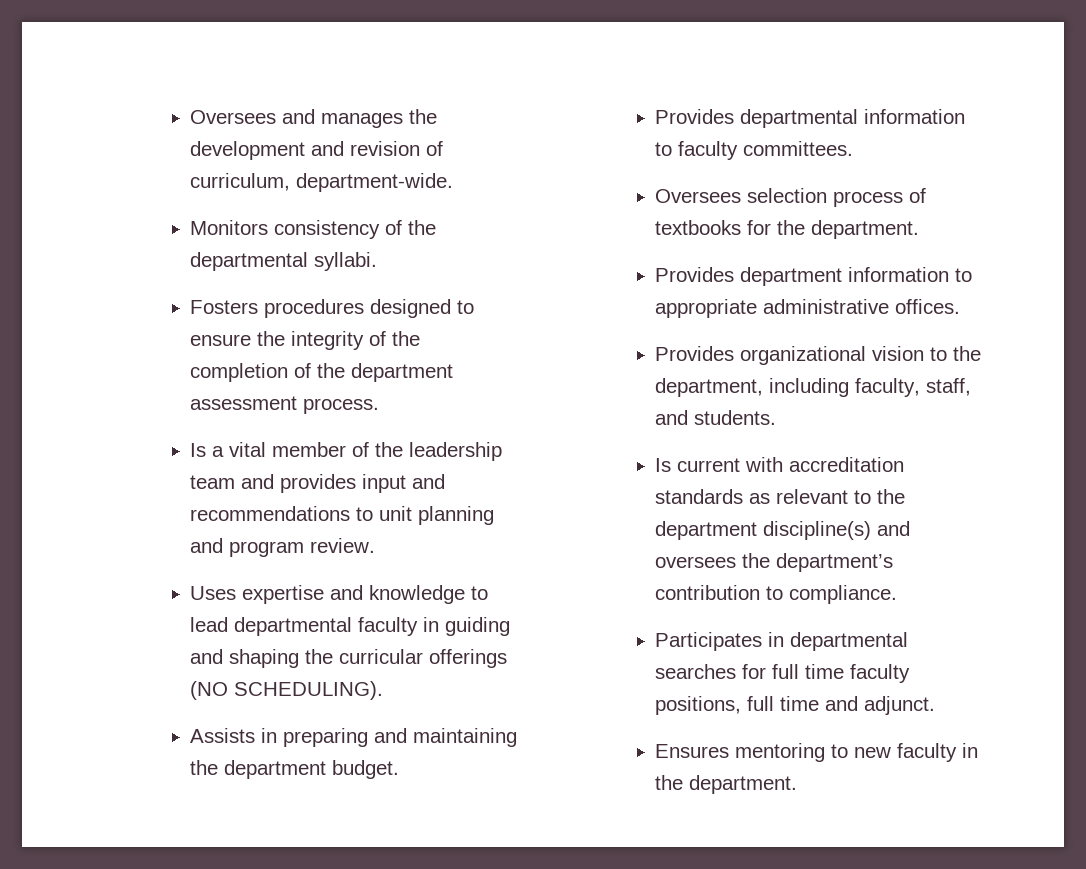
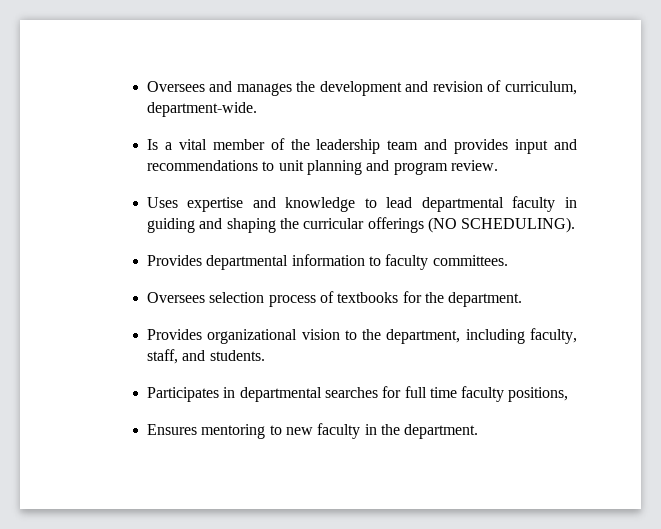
- Monitors consistency of the departmental syllabi.
- Fosters procedures designed to ensure the integrity of the completion of the department assessment process.
- Assists in preparing and maintaining the department budget.
- Provides department information to appropriate administrative offices.
- Is current with accreditation standards as relevant to the department discipline(s) and oversees the department’s contribution to compliance.
- Participates in departmental searches for full time faculty positions, full time and adjunct.
+ Participates in departmental searches for full time faculty positions,

